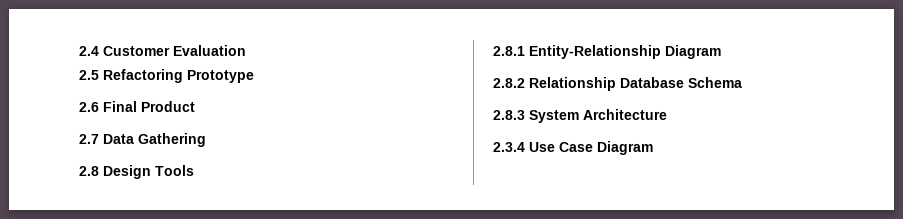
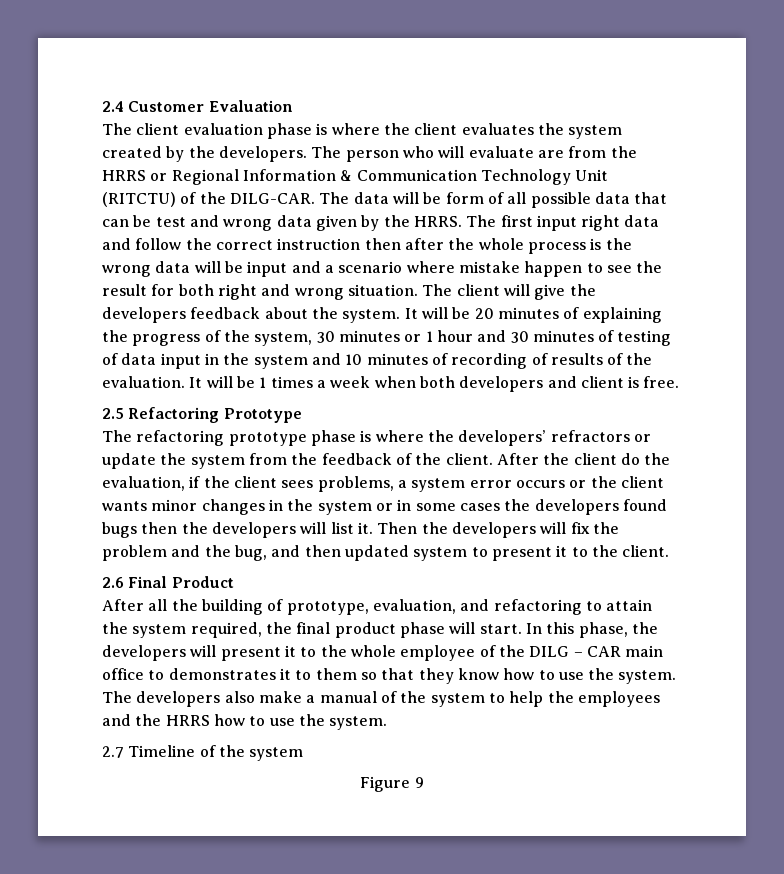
+ The client evaluation phase is where the client evaluates the system created by the developers. The person who will evaluate are from the HRRS or Regional Information & Communication Technology Unit (RITCTU) of the DILG-CAR. The data will be form of all possible data that can be test and wrong data given by the HRRS. The first input right data and follow the correct instruction then after the whole process is the wrong data will be input and a scenario where mistake happen to see the result for both right and wrong situation. The client will give the developers feedback about the system. It will be 20 minutes of explaining the progress of the system, 30 minutes or 1 hour and 30 minutes of testing of data input in the system and 10 minutes of recording of results of the evaluation. It will be 1 times a week when both developers and client is free.
  2.5 Refactoring Prototype
+ The refactoring prototype phase is where the developers’ refractors or update the system from the feedback of the client. After the client do the evaluation, if the client sees problems, a system error occurs or the client wants minor changes in the system or in some cases the developers found bugs then the developers will list it. Then the developers will fix the problem and the bug, and then updated system to present it to the client.
  2.6 Final Product
- 2.7 Data Gathering
- 2.8 Design Tools
- 2.8.1 Entity-Relationship Diagram
- 2.8.2 Relationship Database Schema
- 2.8.3 System Architecture
- 2.3.4 Use Case Diagram
+ After all the building of prototype, evaluation, and refactoring to attain the system required, the final product phase will start. In this phase, the developers will present it to the whole employee of the DILG – CAR main office to demonstrates it to them so that they know how to use the system. The developers also make a manual of the system to help the employees and the HRRS how to use the system.
+ 2.7 Timeline of the system
+ Figure 9

